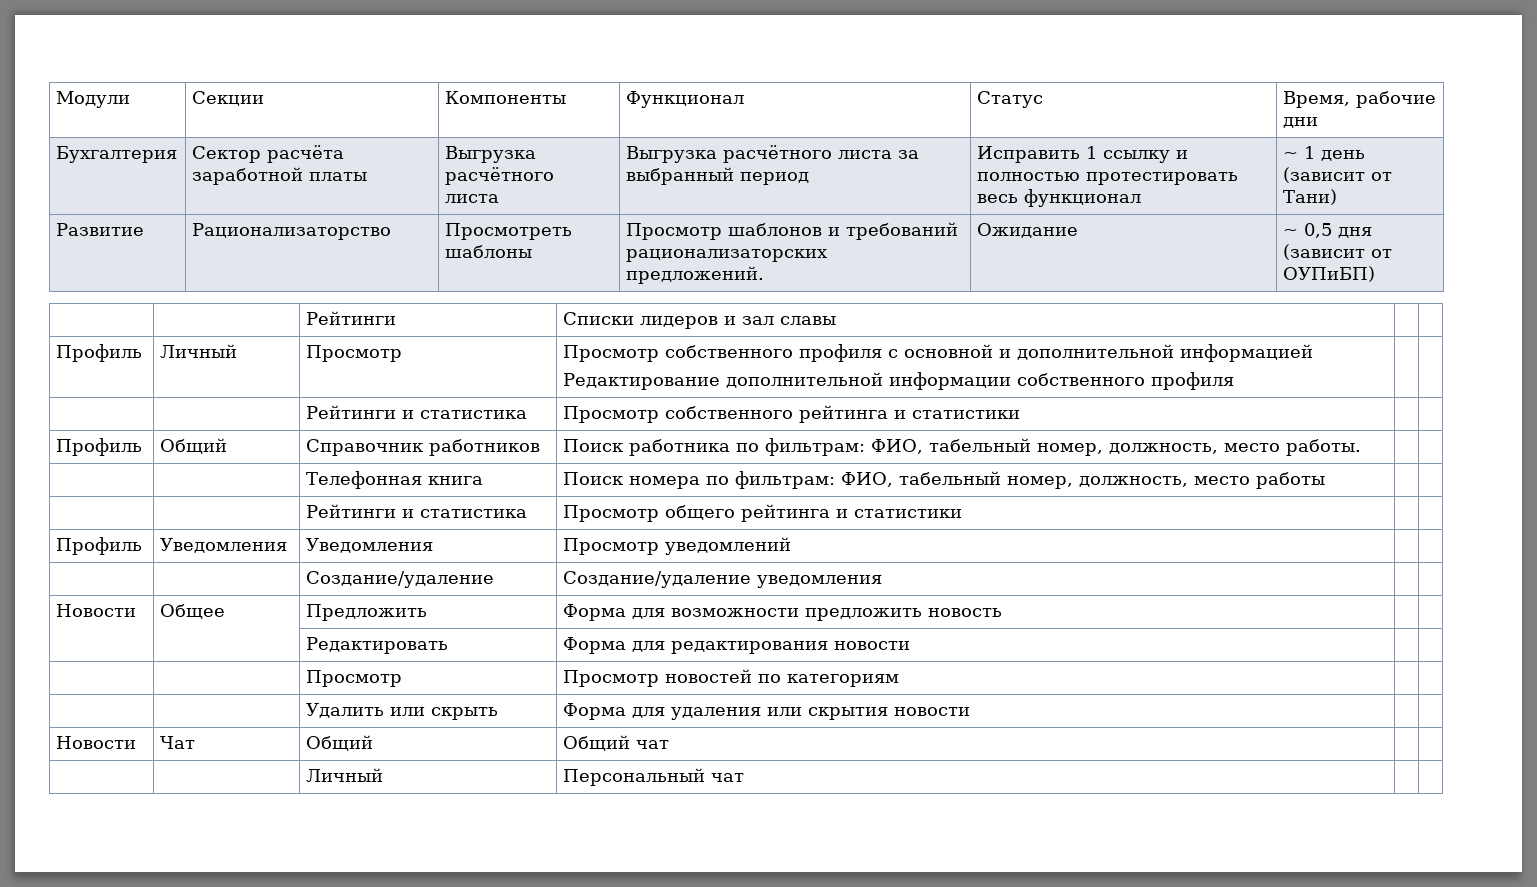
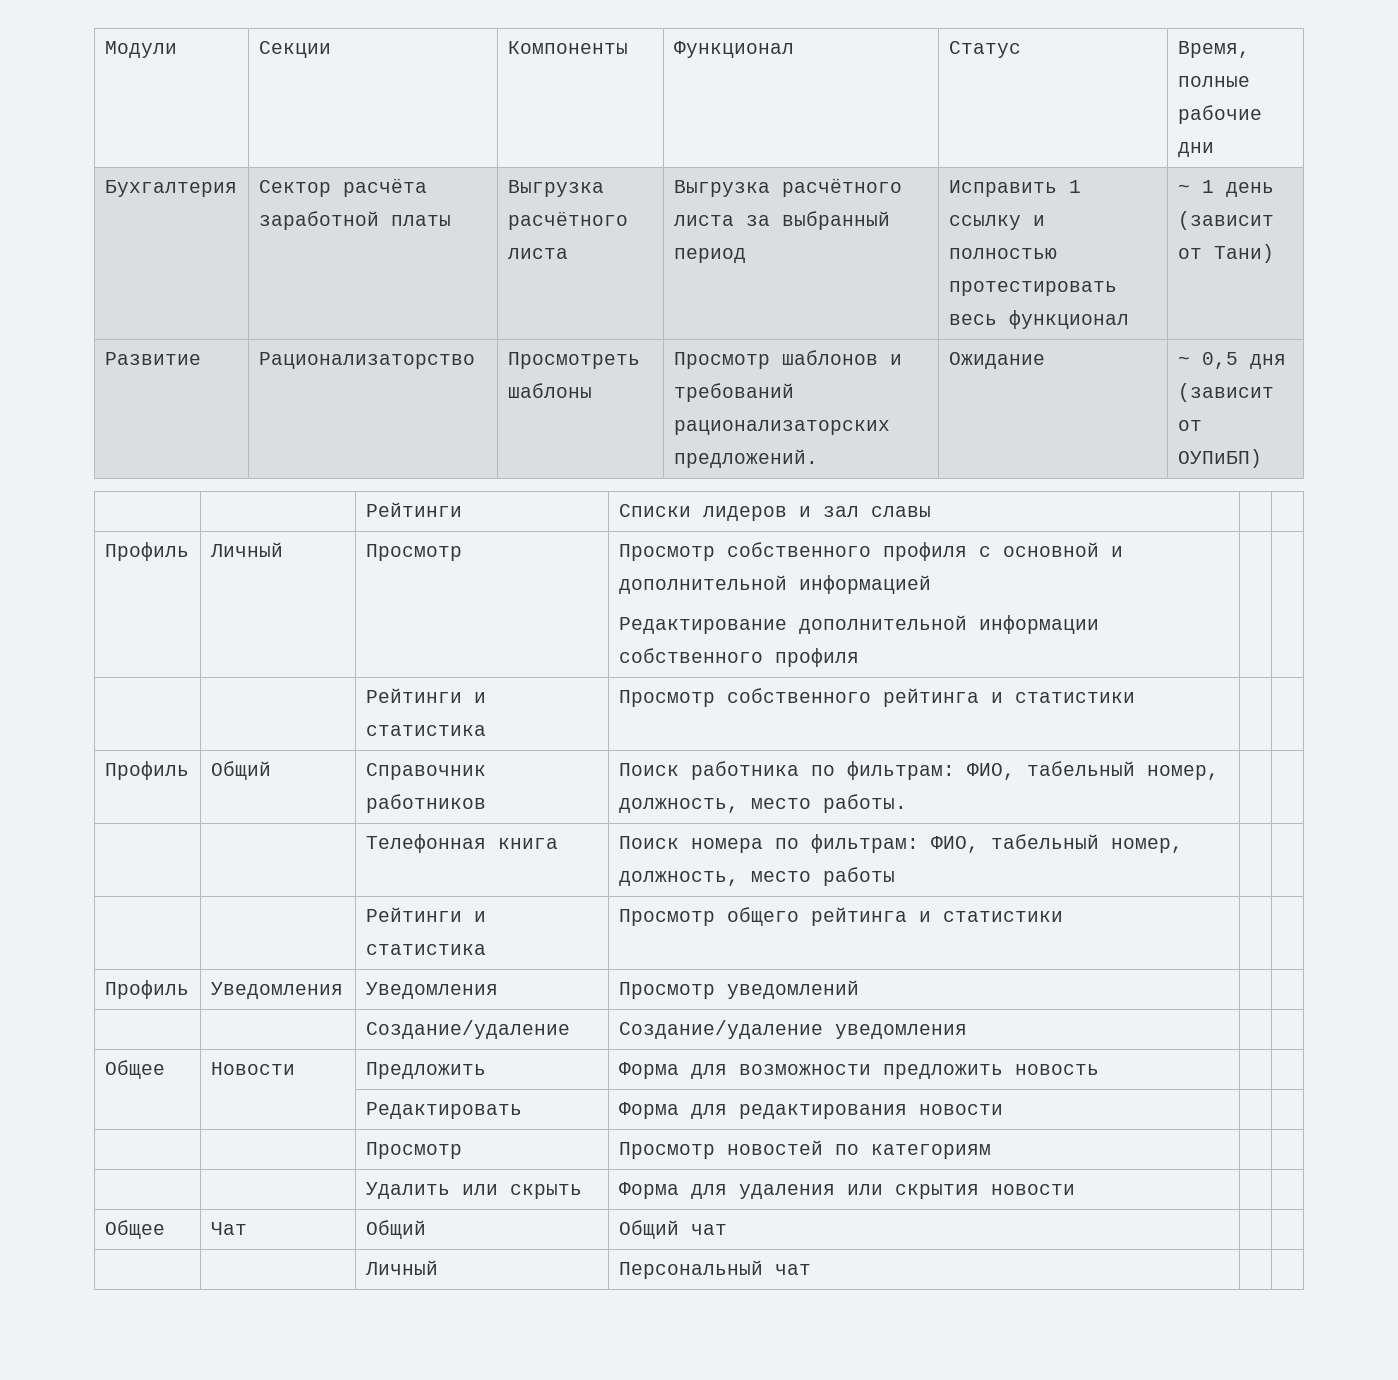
- Модули | Секции | Компоненты | Функционал | Статус | Время, рабочие дни
+ Модули | Секции | Компоненты | Функционал | Статус | Время, полные рабочие дни
- Новости | Общее | Предложить | Форма для возможности предложить новость | |
+ Общее | Новости | Предложить | Форма для возможности предложить новость | |
- Новости | Чат | Общий | Общий чат | |
+ Общее | Чат | Общий | Общий чат | |

